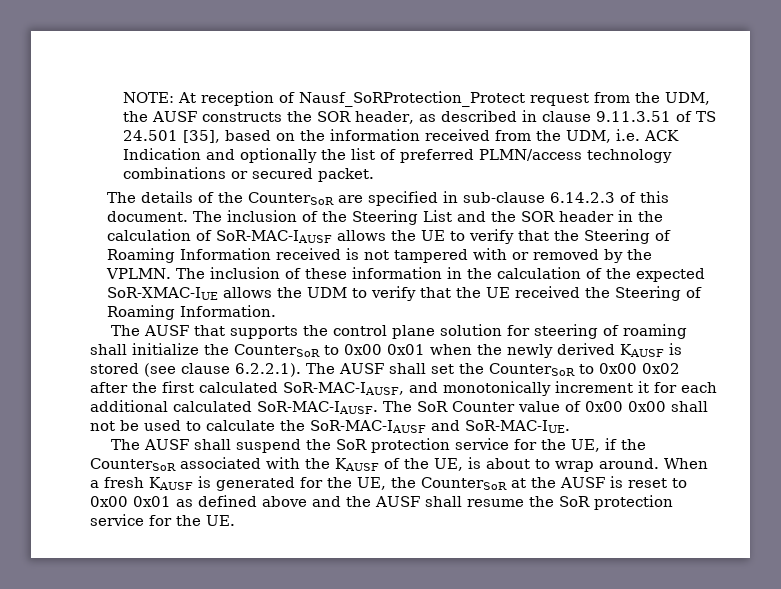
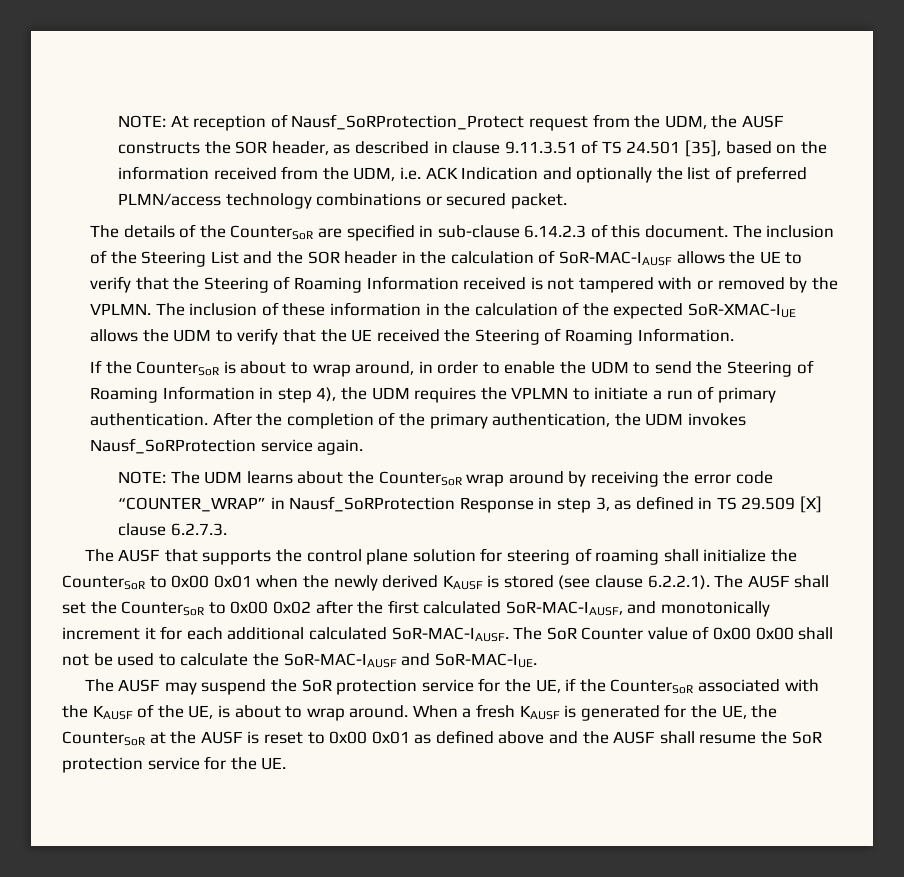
+ If the CounterSoR is about to wrap around, in order to enable the UDM to send the Steering of Roaming Information in step 4), the UDM requires the VPLMN to initiate a run of primary authentication. After the completion of the primary authentication, the UDM invokes Nausf_SoRProtection service again.
+ NOTE: The UDM learns about the CounterSoR wrap around by receiving the error code “COUNTER_WRAP” in Nausf_SoRProtection Response in step 3, as defined in TS 29.509 [X] clause 6.2.7.3.
- The AUSF shall suspend the SoR protection service for the UE, if the CounterSoR associated with the KAUSF of the UE, is about to wrap around.
+ The AUSF may suspend the SoR protection service for the UE, if the CounterSoR associated with the KAUSF of the UE, is about to wrap around.

